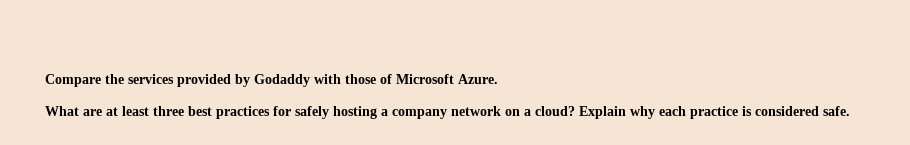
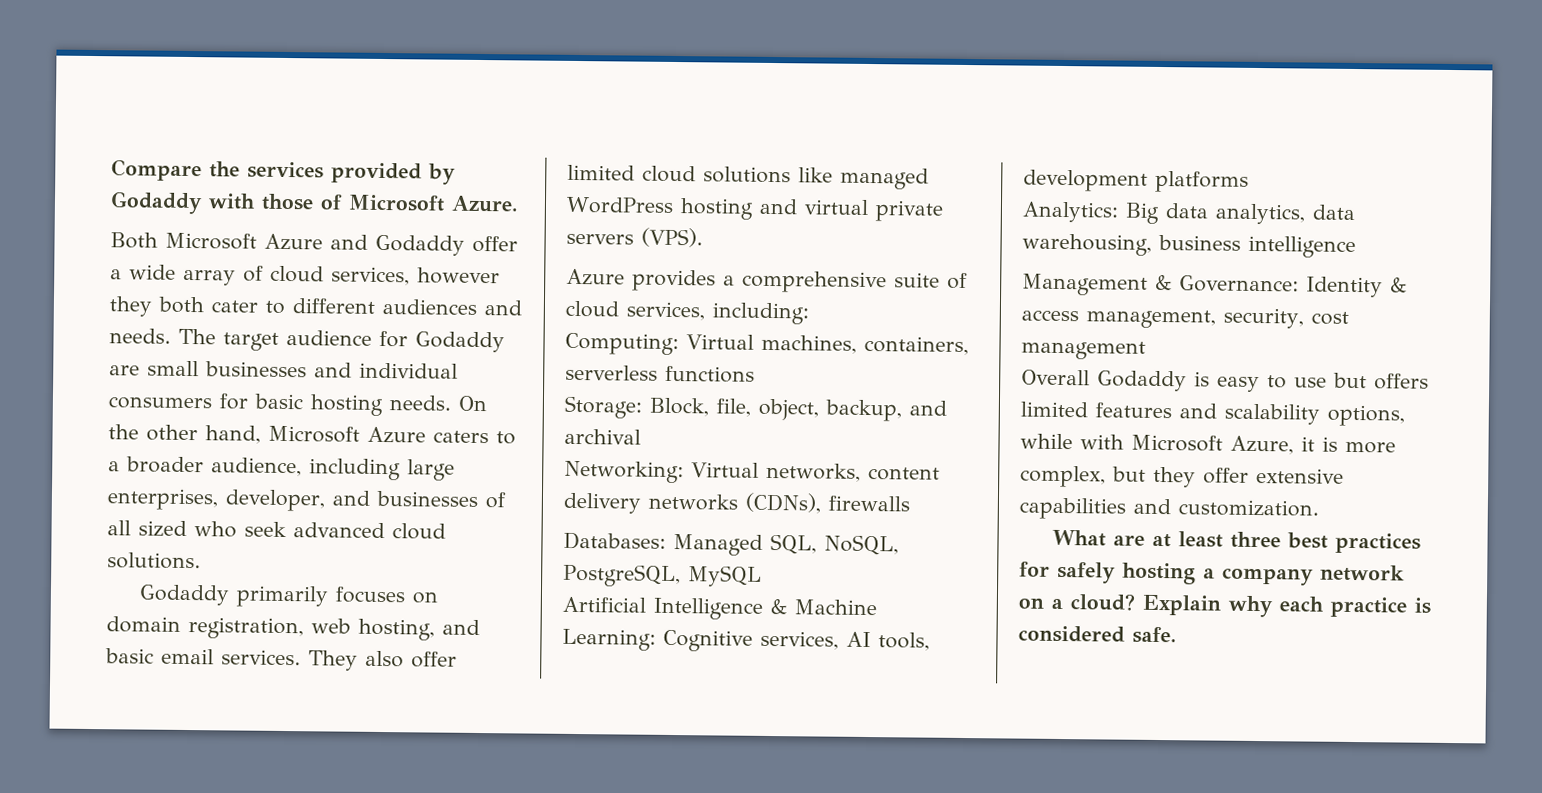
+ Both Microsoft Azure and Godaddy offer a wide array of cloud services, however they both cater to different audiences and needs. The target audience for Godaddy are small businesses and individual consumers for basic hosting needs. On the other hand, Microsoft Azure caters to a broader audience, including large enterprises, developer, and businesses of all sized who seek advanced cloud solutions.
+ Godaddy primarily focuses on domain registration, web hosting, and basic email services. They also offer limited cloud solutions like managed WordPress hosting and virtual private servers (VPS).
+ Azure provides a comprehensive suite of cloud services, including:
+ Computing: Virtual machines, containers, serverless functions
+ Storage: Block, file, object, backup, and archival
+ Networking: Virtual networks, content delivery networks (CDNs), firewalls
+ Databases: Managed SQL, NoSQL, PostgreSQL, MySQL
+ Artificial Intelligence & Machine Learning: Cognitive services, AI tools, development platforms
+ Analytics: Big data analytics, data warehousing, business intelligence
+ Management & Governance: Identity & access management, security, cost management
+ Overall Godaddy is easy to use but offers limited features and scalability options, while with Microsoft Azure, it is more complex, but they offer extensive capabilities and customization.

